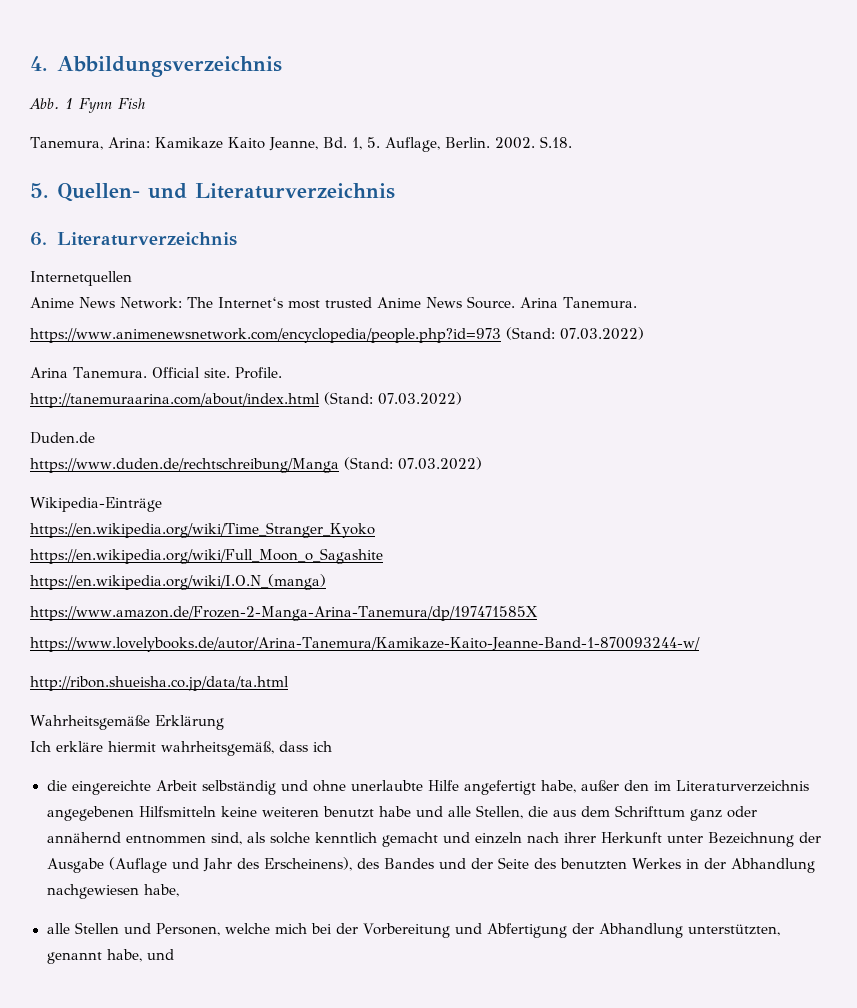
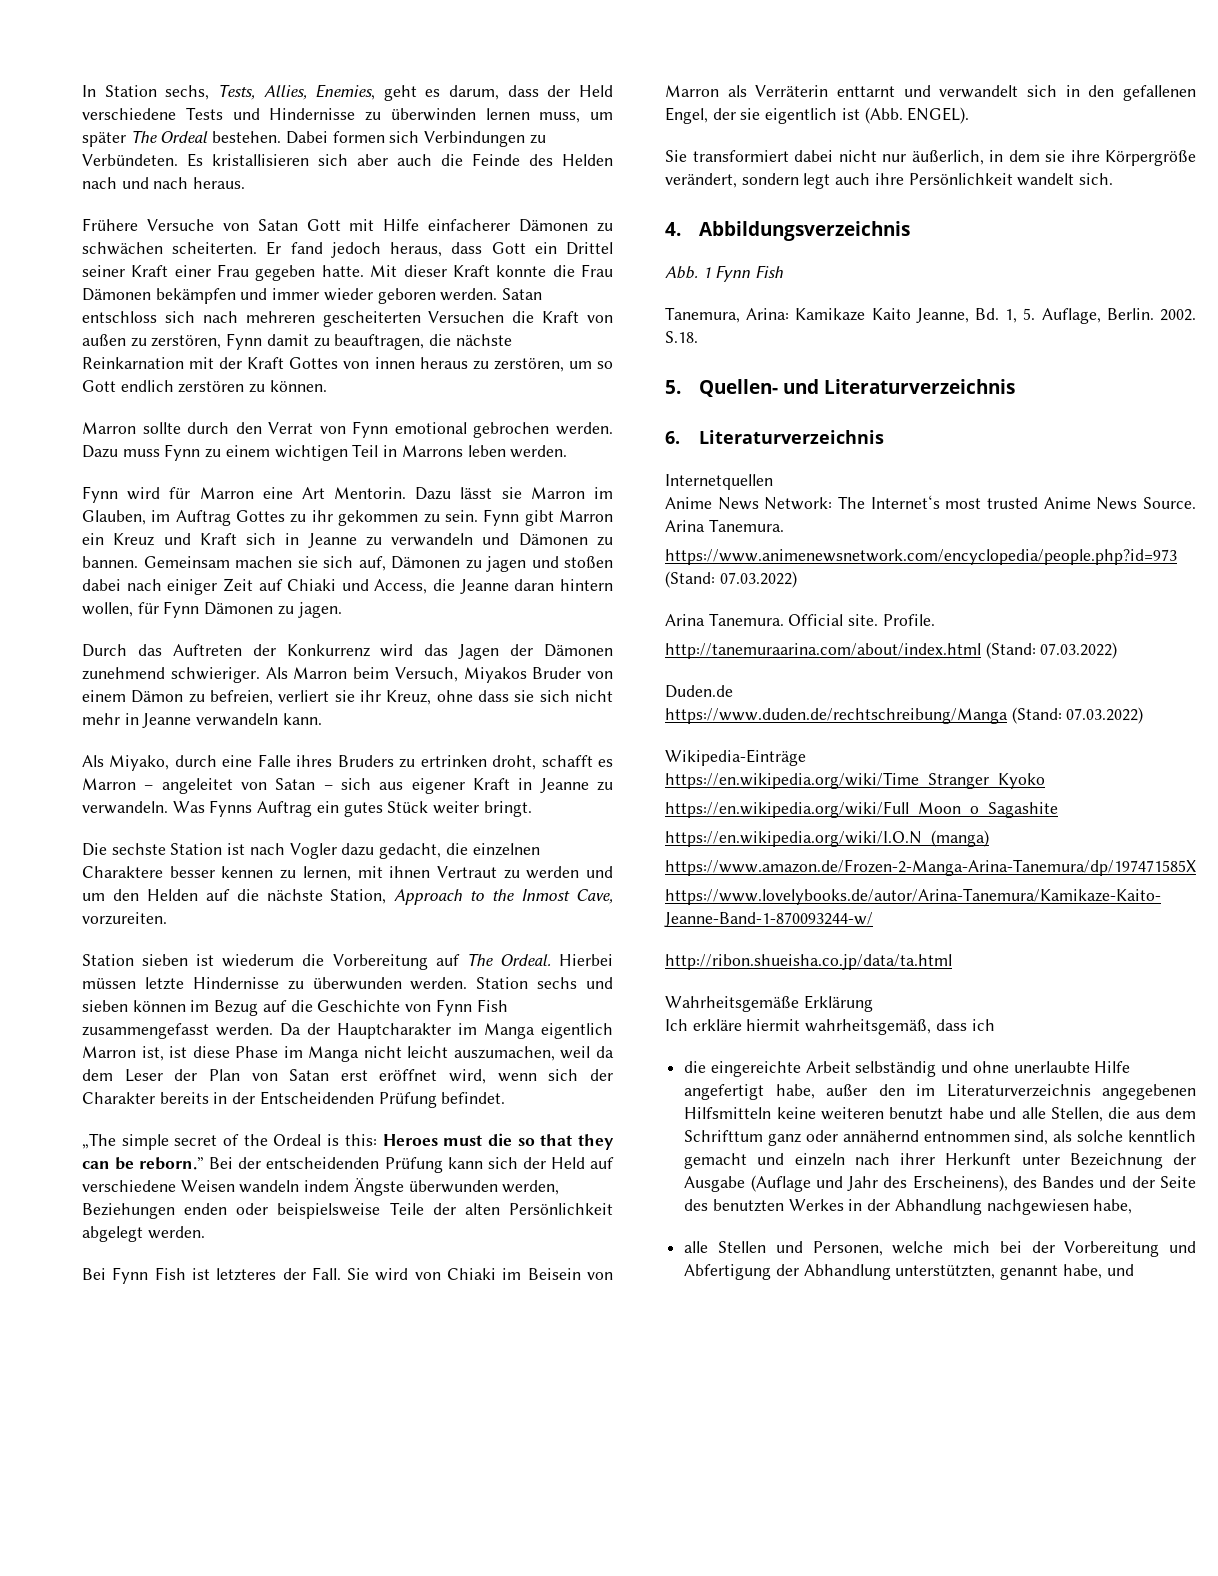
+ In Station sechs, Tests, Allies, Enemies, geht es darum, dass der Held verschiedene Tests und Hindernisse zu überwinden lernen muss, um später The Ordeal bestehen. Dabei formen sich Verbindungen zu Verbündeten. Es kristallisieren sich aber auch die Feinde des Helden nach und nach heraus.
+ Frühere Versuche von Satan Gott mit Hilfe einfacherer Dämonen zu schwächen scheiterten. Er fand jedoch heraus, dass Gott ein Drittel seiner Kraft einer Frau gegeben hatte. Mit dieser Kraft konnte die Frau Dämonen bekämpfen und immer wieder geboren werden. Satan entschloss sich nach mehreren gescheiterten Versuchen die Kraft von außen zu zerstören, Fynn damit zu beauftragen, die nächste Reinkarnation mit der Kraft Gottes von innen heraus zu zerstören, um so Gott endlich zerstören zu können.
+ Marron sollte durch den Verrat von Fynn emotional gebrochen werden. Dazu muss Fynn zu einem wichtigen Teil in Marrons leben werden.
+ Fynn wird für Marron eine Art Mentorin. Dazu lässt sie Marron im Glauben, im Auftrag Gottes zu ihr gekommen zu sein. Fynn gibt Marron ein Kreuz und Kraft sich in Jeanne zu verwandeln und Dämonen zu bannen. Gemeinsam machen sie sich auf, Dämonen zu jagen und stoßen dabei nach einiger Zeit auf Chiaki und Access, die Jeanne daran hintern wollen, für Fynn Dämonen zu jagen.
+ Durch das Auftreten der Konkurrenz wird das Jagen der Dämonen zunehmend schwieriger. Als Marron beim Versuch, Miyakos Bruder von einem Dämon zu befreien, verliert sie ihr Kreuz, ohne dass sie sich nicht mehr in Jeanne verwandeln kann.
+ Als Miyako, durch eine Falle ihres Bruders zu ertrinken droht, schafft es Marron – angeleitet von Satan – sich aus eigener Kraft in Jeanne zu verwandeln. Was Fynns Auftrag ein gutes Stück weiter bringt.
+ Die sechste Station ist nach Vogler dazu gedacht, die einzelnen Charaktere besser kennen zu lernen, mit ihnen Vertraut zu werden und um den Helden auf die nächste Station, Approach to the Inmost Cave, vorzureiten.
+ Station sieben ist wiederum die Vorbereitung auf The Ordeal. Hierbei müssen letzte Hindernisse zu überwunden werden. Station sechs und sieben können im Bezug auf die Geschichte von Fynn Fish zusammengefasst werden. Da der Hauptcharakter im Manga eigentlich Marron ist, ist diese Phase im Manga nicht leicht auszumachen, weil da dem Leser der Plan von Satan erst eröffnet wird, wenn sich der Charakter bereits in der Entscheidenden Prüfung befindet.
+ „The simple secret of the Ordeal is this: Heroes must die so that they can be reborn.” Bei der entscheidenden Prüfung kann sich der Held auf verschiedene Weisen wandeln indem Ängste überwunden werden, Beziehungen enden oder beispielsweise Teile der alten Persönlichkeit abgelegt werden.
+ Bei Fynn Fish ist letzteres der Fall. Sie wird von Chiaki im Beisein von Marron als Verräterin enttarnt und verwandelt sich in den gefallenen Engel, der sie eigentlich ist (Abb. ENGEL).
+ Sie transformiert dabei nicht nur äußerlich, in dem sie ihre Körpergröße verändert, sondern legt auch ihre Persönlichkeit wandelt sich.

